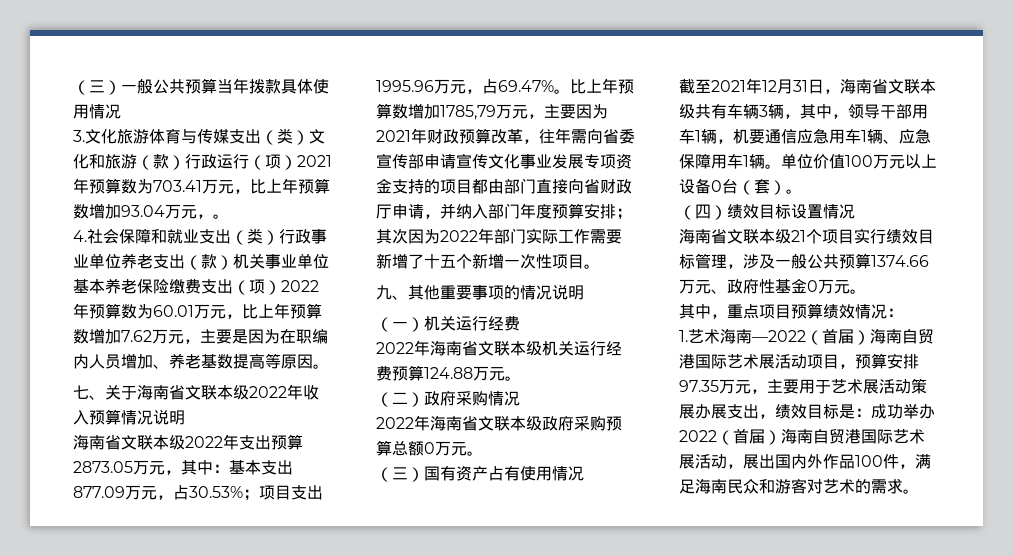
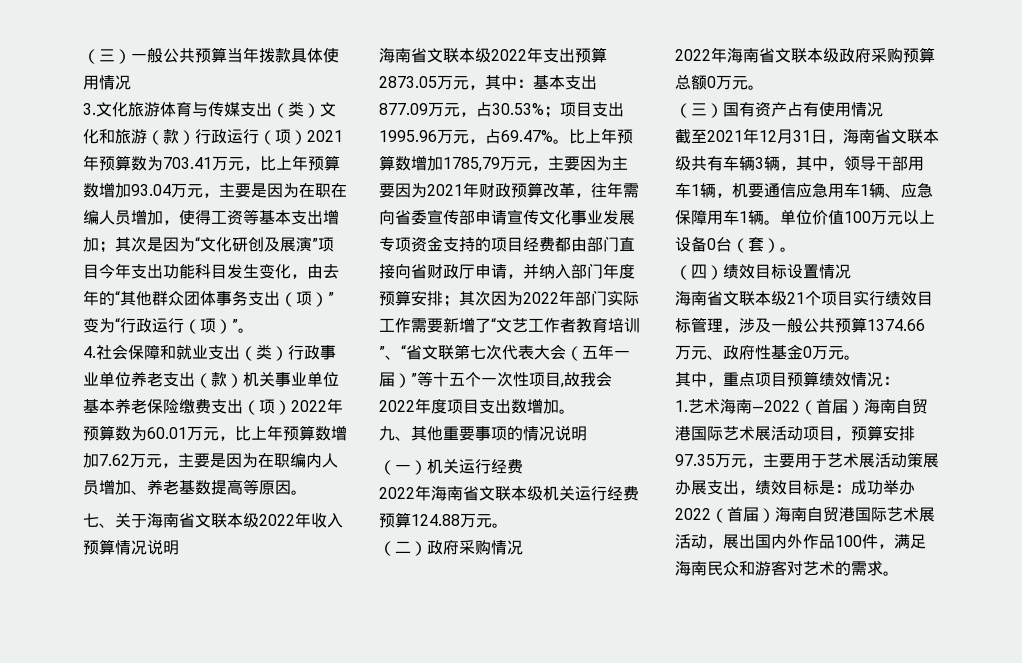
- 3.文化旅游体育与传媒支出（类）文化和旅游（款）行政运行（项）2021年预算数为703.41万元，比上年预算数增加93.04万元，。
+ 3.文化旅游体育与传媒支出（类）文化和旅游（款）行政运行（项）2021年预算数为703.41万元，比上年预算数增加93.04万元，主要是因为在职在编人员增加，使得工资等基本支出增加；其次是因为“文化研创及展演”项目今年支出功能科目发生变化，由去年的“其他群众团体事务支出（项）”变为“行政运行（项）”。
- 比上年预算数增加1785,79万元，主要因为2021年财政预算改革，往年需向省委宣传部申请宣传文化事业发展专项资金支持的项目都由部门直接向省财政厅申请，并纳入部门年度预算安排；其次因为2022年部门实际工作需要新增了十五个新增一次性项目。
+ 比上年预算数增加1785,79万元，主要因为主要因为2021年财政预算改革，往年需向省委宣传部申请宣传文化事业发展专项资金支持的项目经费都由部门直接向省财政厅申请，并纳入部门年度预算安排；其次因为2022年部门实际工作需要新增了“文艺工作者教育培训”、“省文联第七次代表大会（五年一届）”等十五个一次性项目,故我会2022年度项目支出数增加。

